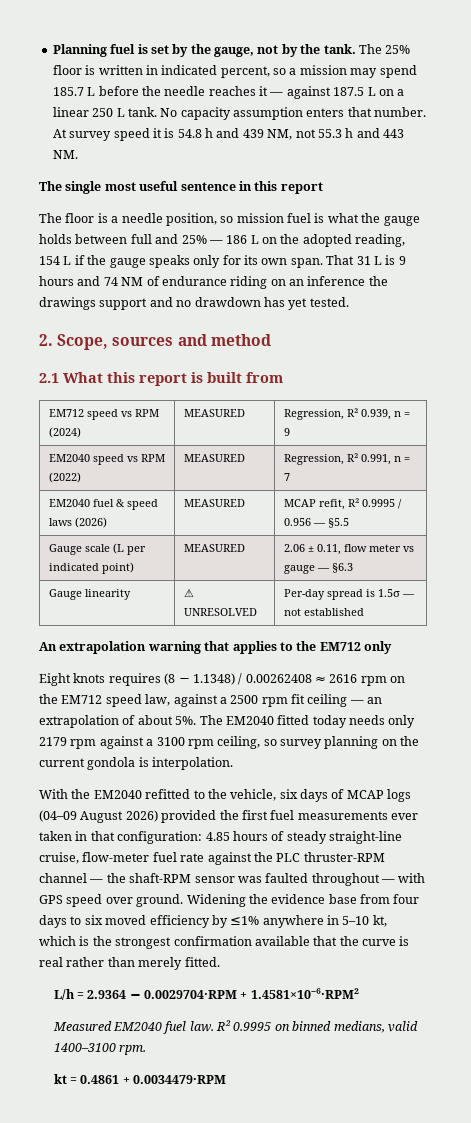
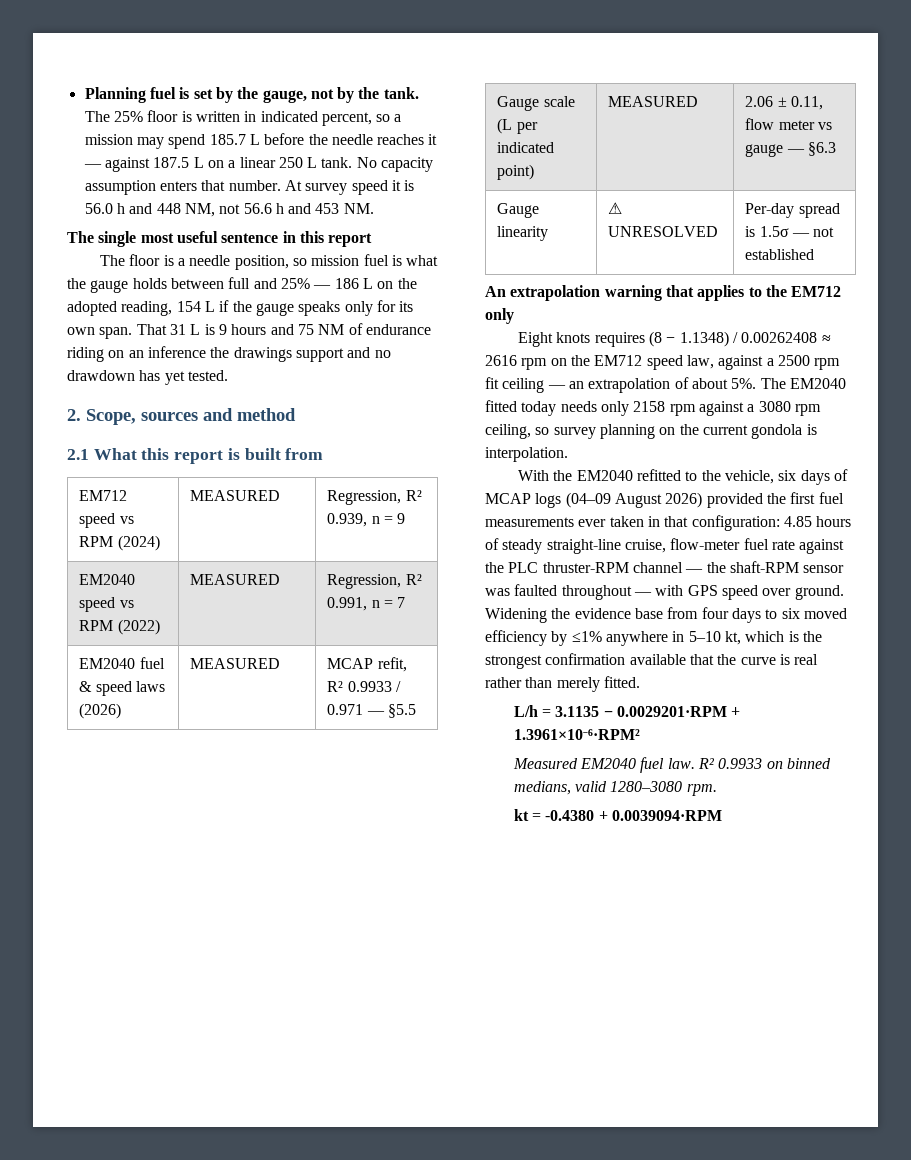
- At survey speed it is 54.8 h and 439 NM, not 55.3 h and 443 NM.
+ At survey speed it is 56.0 h and 448 NM, not 56.6 h and 453 NM.
- That 31 L is 9 hours and 74 NM of endurance riding on an inference the drawings support and no drawdown has yet tested.
+ That 31 L is 9 hours and 75 NM of endurance riding on an inference the drawings support and no drawdown has yet tested.
- EM2040 fuel & speed laws (2026) | MEASURED | MCAP refit, R² 0.9995 / 0.956 — §5.5
+ EM2040 fuel & speed laws (2026) | MEASURED | MCAP refit, R² 0.9933 / 0.971 — §5.5
- The EM2040 fitted today needs only 2179 rpm against a 3100 rpm ceiling, so survey planning on the current gondola is interpolation.
+ The EM2040 fitted today needs only 2158 rpm against a 3080 rpm ceiling, so survey planning on the current gondola is interpolation.
- L/h = 2.9364 − 0.0029704·RPM + 1.4581×10⁻⁶·RPM²
+ L/h = 3.1135 − 0.0029201·RPM + 1.3961×10⁻⁶·RPM²
- R² 0.9995 on binned medians, valid 1400–3100 rpm.
+ R² 0.9933 on binned medians, valid 1280–3080 rpm.
- kt = 0.4861 + 0.0034479·RPM
+ kt = -0.4380 + 0.0039094·RPM

